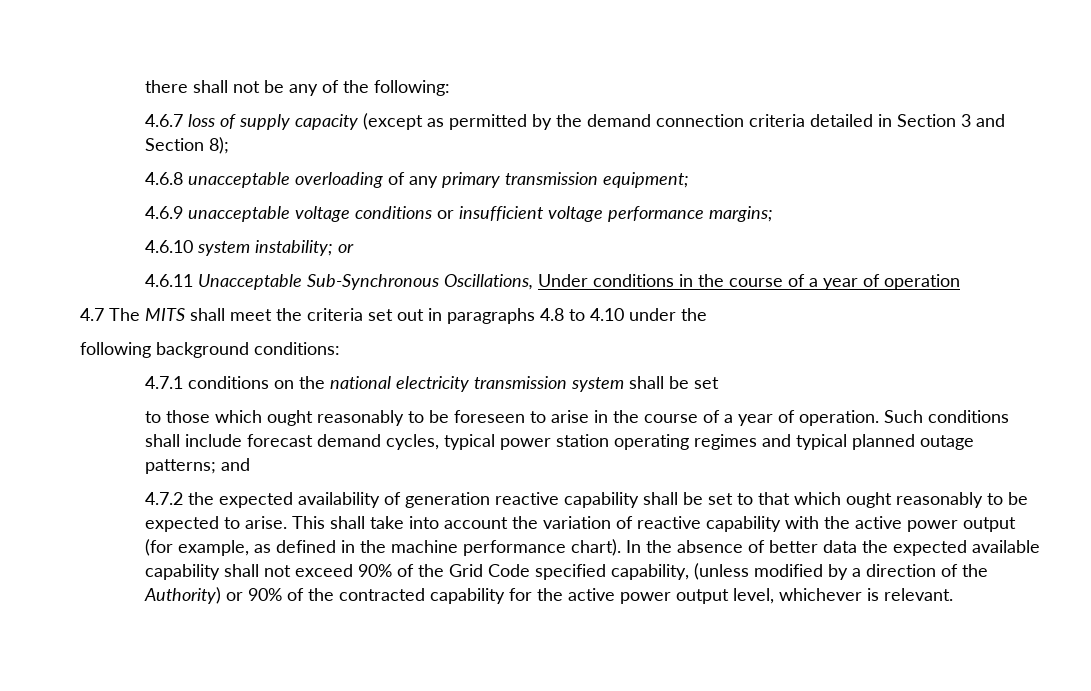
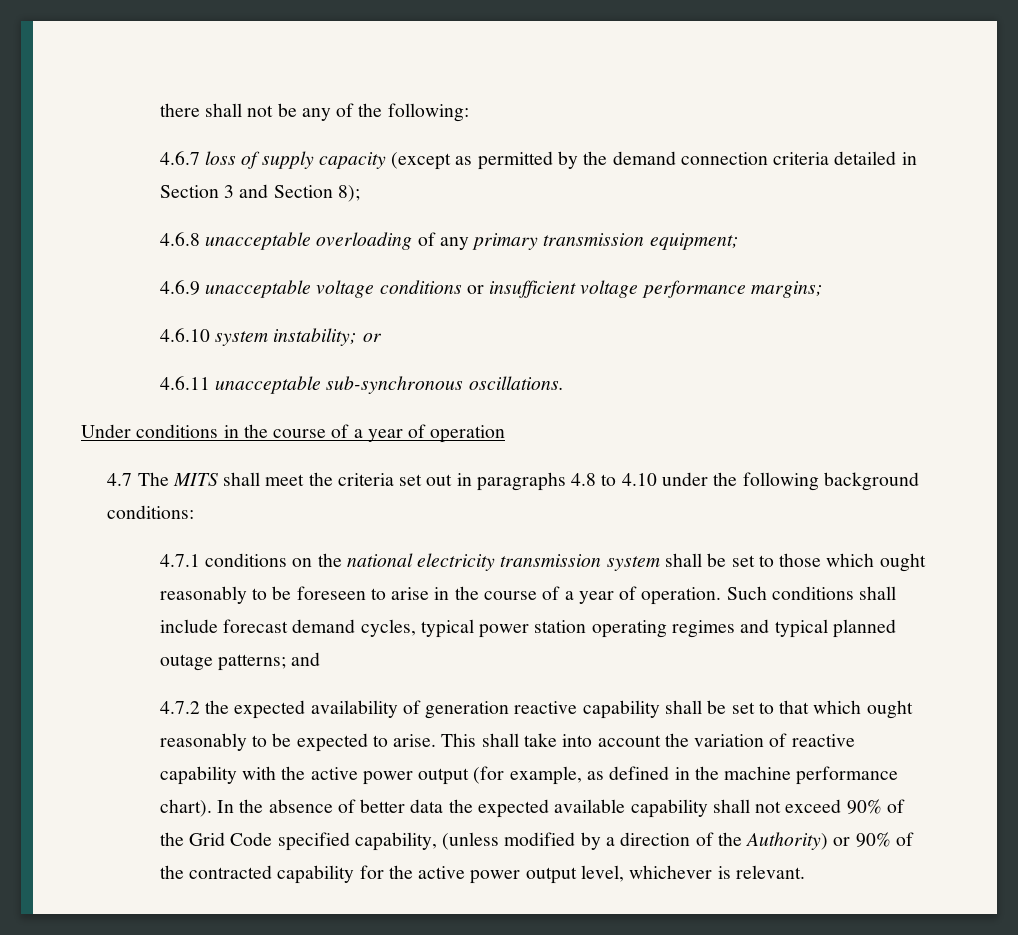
- 4.6.11 Unacceptable Sub-Synchronous Oscillations, Under conditions in the course of a year of operation
+ 4.6.11 unacceptable sub-synchronous oscillations.
+ Under conditions in the course of a year of operation
- 4.7 The MITS shall meet the criteria set out in paragraphs 4.8 to 4.10 under the
- following background conditions:
+ 4.7 The MITS shall meet the criteria set out in paragraphs 4.8 to 4.10 under the following background conditions:
- 4.7.1 conditions on the national electricity transmission system shall be set
- to those which ought reasonably to be foreseen to arise in the course of a year of operation.
+ 4.7.1 conditions on the national electricity transmission system shall be set to those which ought reasonably to be foreseen to arise in the course of a year of operation.

